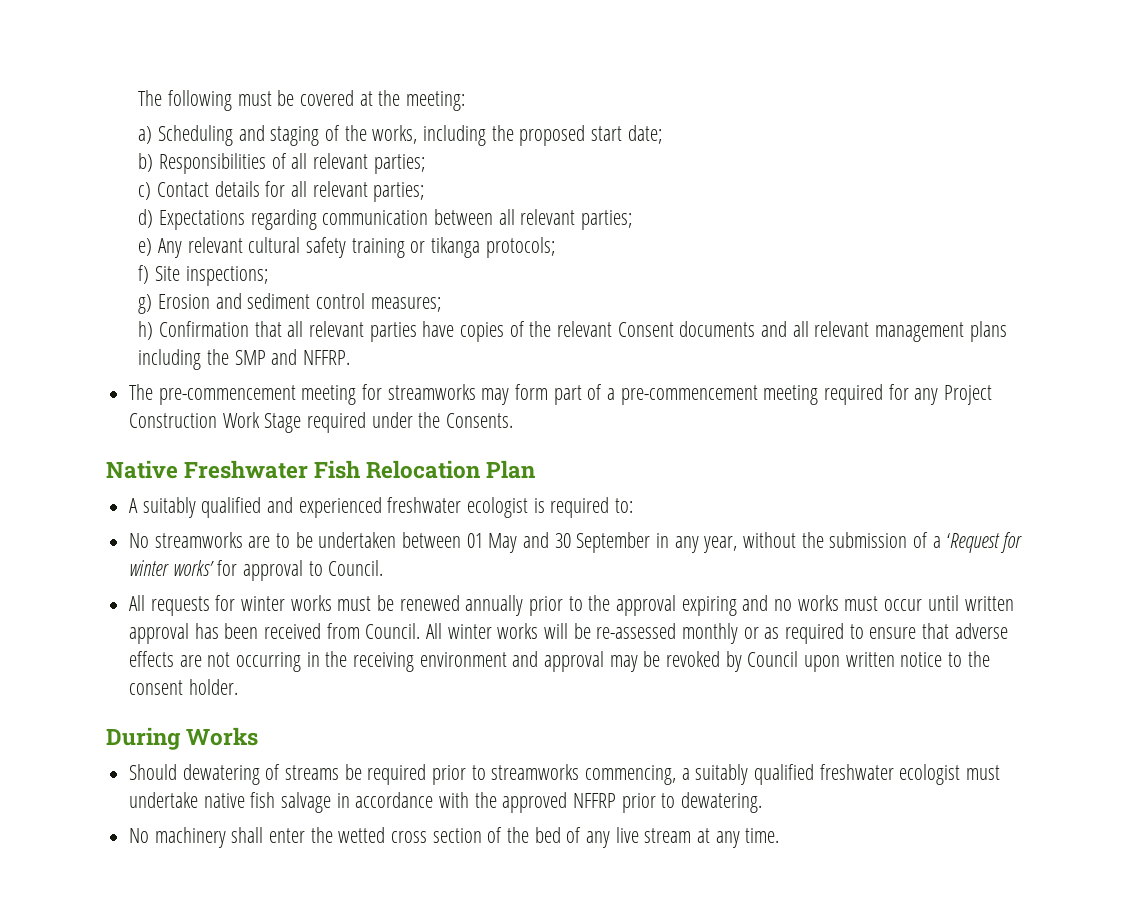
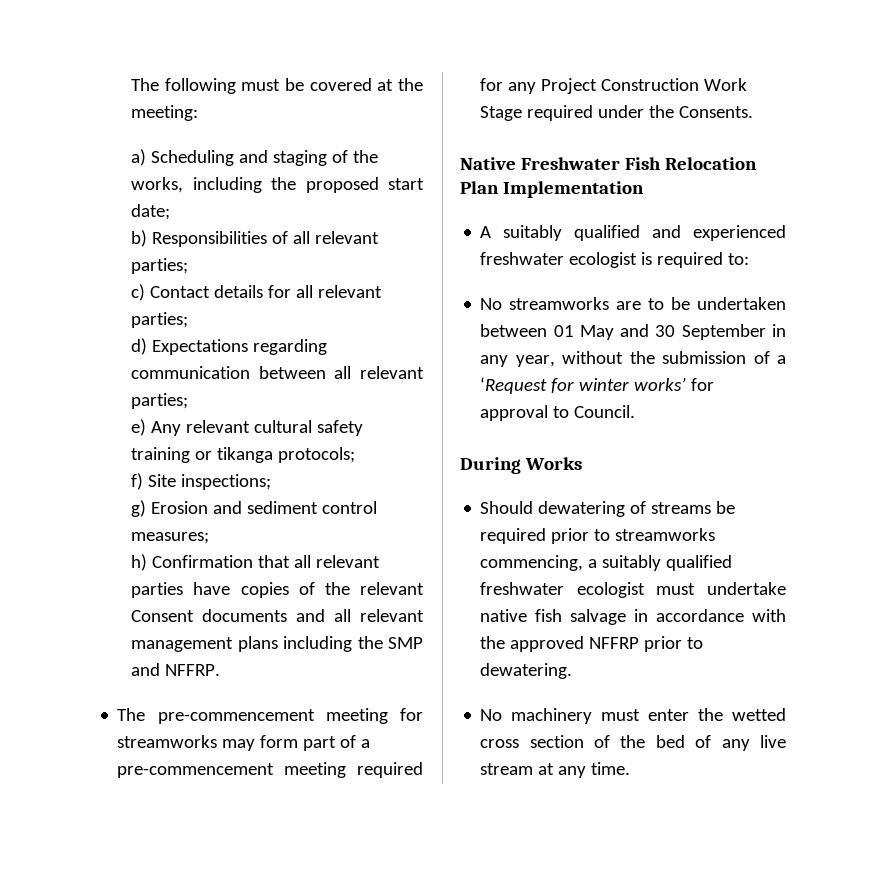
- Native Freshwater Fish Relocation Plan
+ Native Freshwater Fish Relocation Plan Implementation
- All requests for winter works must be renewed annually prior to the approval expiring and no works must occur until written approval has been received from Council. All winter works will be re-assessed monthly or as required to ensure that adverse effects are not occurring in the receiving environment and approval may be revoked by Council upon written notice to the consent holder.
- No machinery shall enter the wetted cross section of the bed of any live stream at any time.
+ No machinery must enter the wetted cross section of the bed of any live stream at any time.

